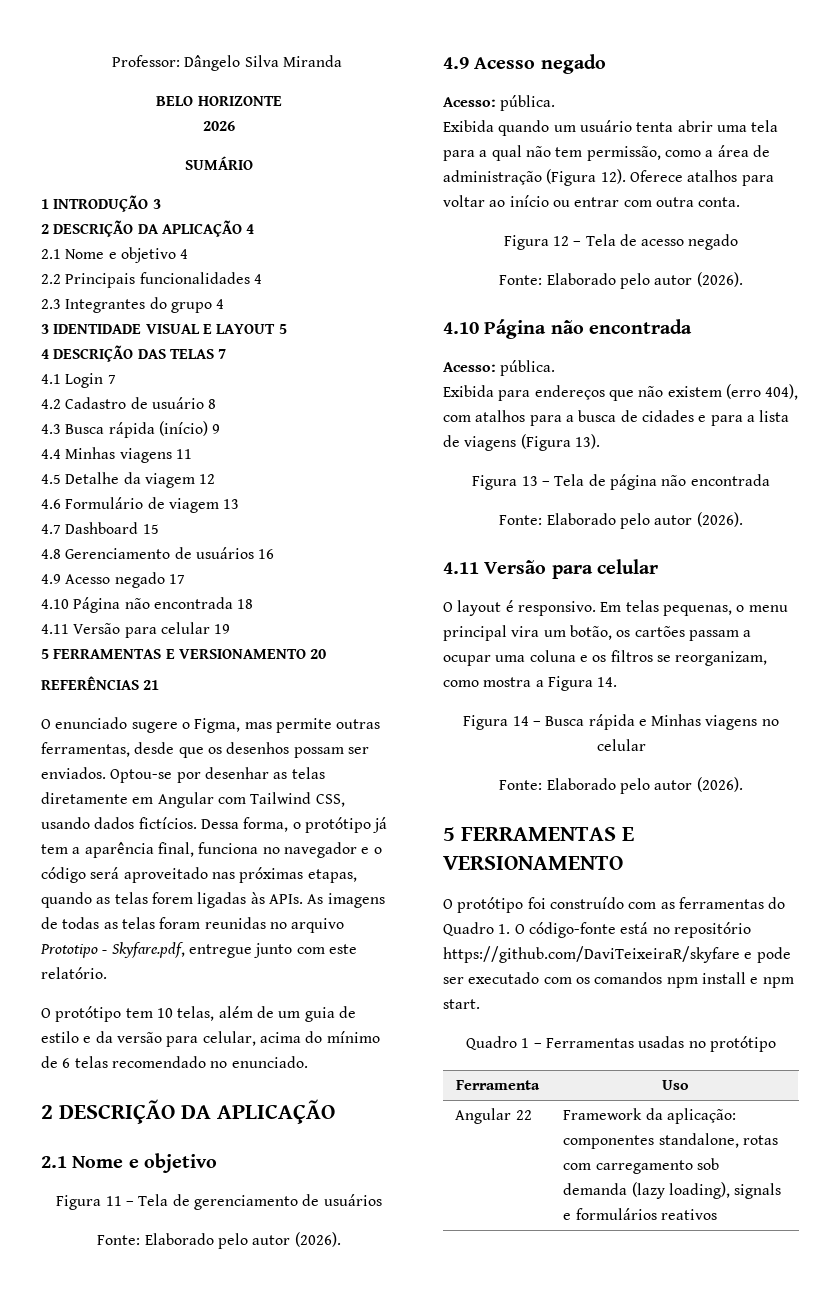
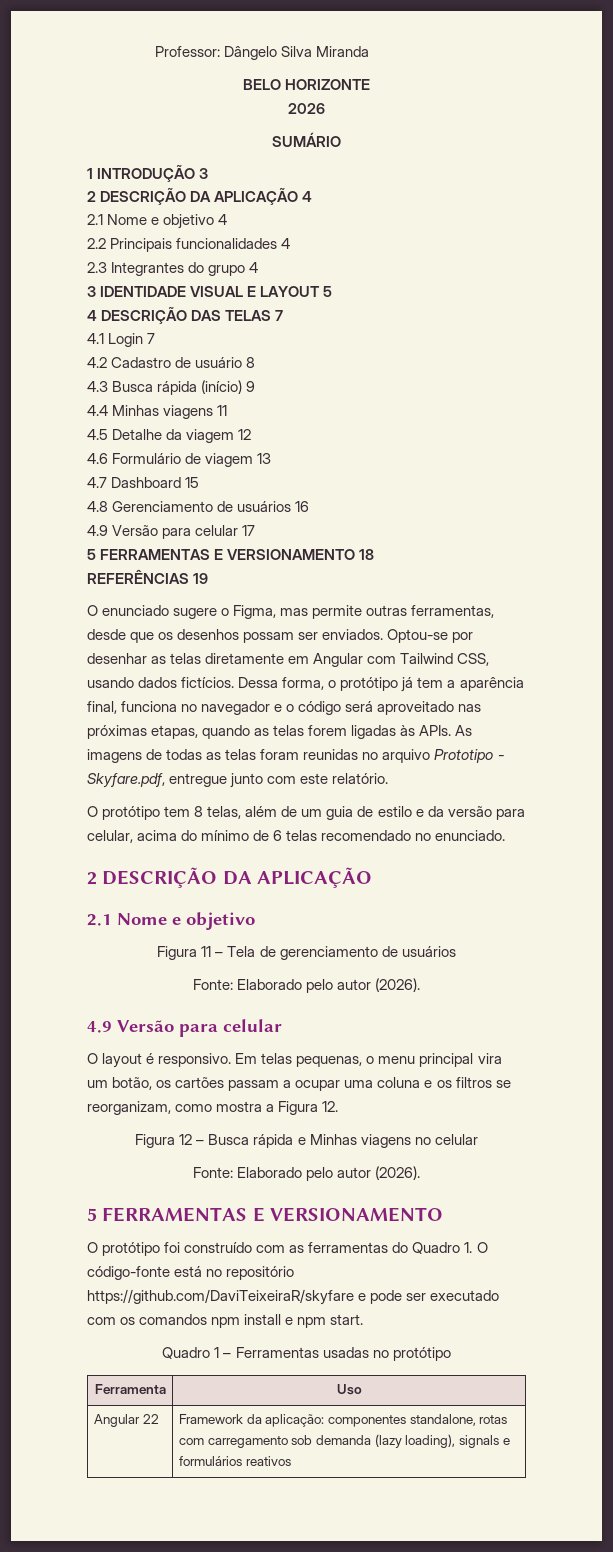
- 4.9 Acesso negado 17
- 4.10 Página não encontrada 18
- 4.11 Versão para celular 19
- 5 FERRAMENTAS E VERSIONAMENTO 20
+ 4.9 Versão para celular 17
+ 5 FERRAMENTAS E VERSIONAMENTO 18
- REFERÊNCIAS 21
+ REFERÊNCIAS 19
- O protótipo tem 10 telas, além de um guia de estilo e da versão para celular, acima do mínimo de 6 telas recomendado no enunciado.
+ O protótipo tem 8 telas, além de um guia de estilo e da versão para celular, acima do mínimo de 6 telas recomendado no enunciado.
  Figura 11 – Tela de gerenciamento de usuários
  Fonte: Elaborado pelo autor (2026).
- 4.9 Acesso negado
- Acesso: pública.
- Exibida quando um usuário tenta abrir uma tela para a qual não tem permissão, como a área de administração (Figura 12). Oferece atalhos para voltar ao início ou entrar com outra conta.
- Figura 12 – Tela de acesso negado
- Fonte: Elaborado pelo autor (2026).
- 4.10 Página não encontrada
- Acesso: pública.
- Exibida para endereços que não existem (erro 404), com atalhos para a busca de cidades e para a lista de viagens (Figura 13).
- Figura 13 – Tela de página não encontrada
- Fonte: Elaborado pelo autor (2026).
- 4.11 Versão para celular
+ 4.9 Versão para celular
- Em telas pequenas, o menu principal vira um botão, os cartões passam a ocupar uma coluna e os filtros se reorganizam, como mostra a Figura 14.
- Figura 14 – Busca rápida e Minhas viagens no celular
+ Em telas pequenas, o menu principal vira um botão, os cartões passam a ocupar uma coluna e os filtros se reorganizam, como mostra a Figura 12.
+ Figura 12 – Busca rápida e Minhas viagens no celular

